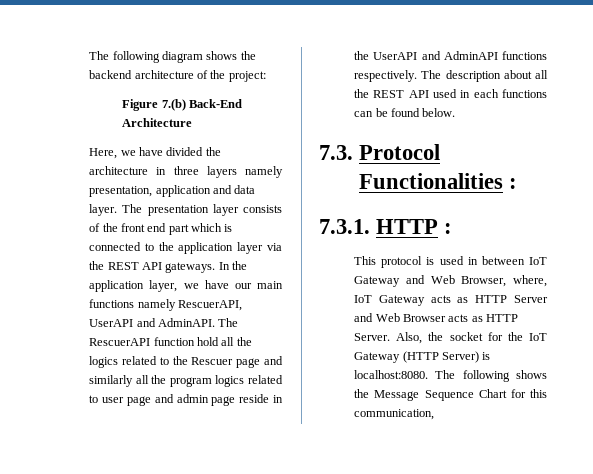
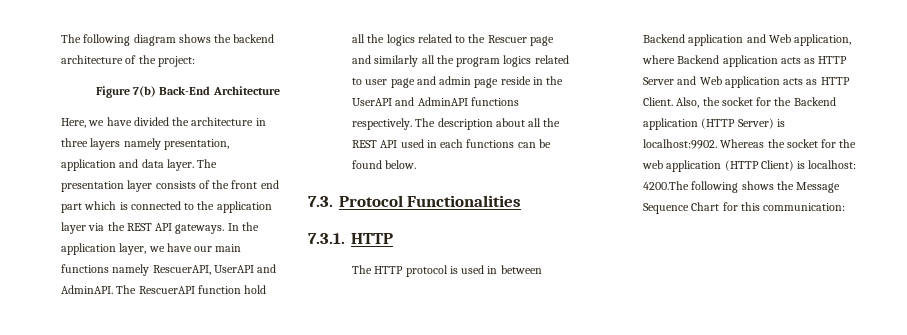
- Figure 7.(b) Back-End Architecture
+ Figure 7(b) Back-End Architecture
- 7.3. Protocol Functionalities :
+ 7.3. Protocol Functionalities
- 7.3.1. HTTP :
- This protocol is used in between IoT Gateway and Web Browser, where, IoT Gateway acts as HTTP Server and Web Browser acts as HTTP Server.
+ 7.3.1. HTTP
+ The HTTP protocol is used in between Backend application and Web application, where Backend application acts as HTTP Server and Web application acts as HTTP Client.
- Also, the socket for the IoT Gateway (HTTP Server) is localhost:8080. The following shows the Message Sequence Chart for this communication,
+ Also, the socket for the Backend application (HTTP Server) is localhost:9902. Whereas the socket for the web application (HTTP Client) is localhost: 4200.The following shows the Message Sequence Chart for this communication:

